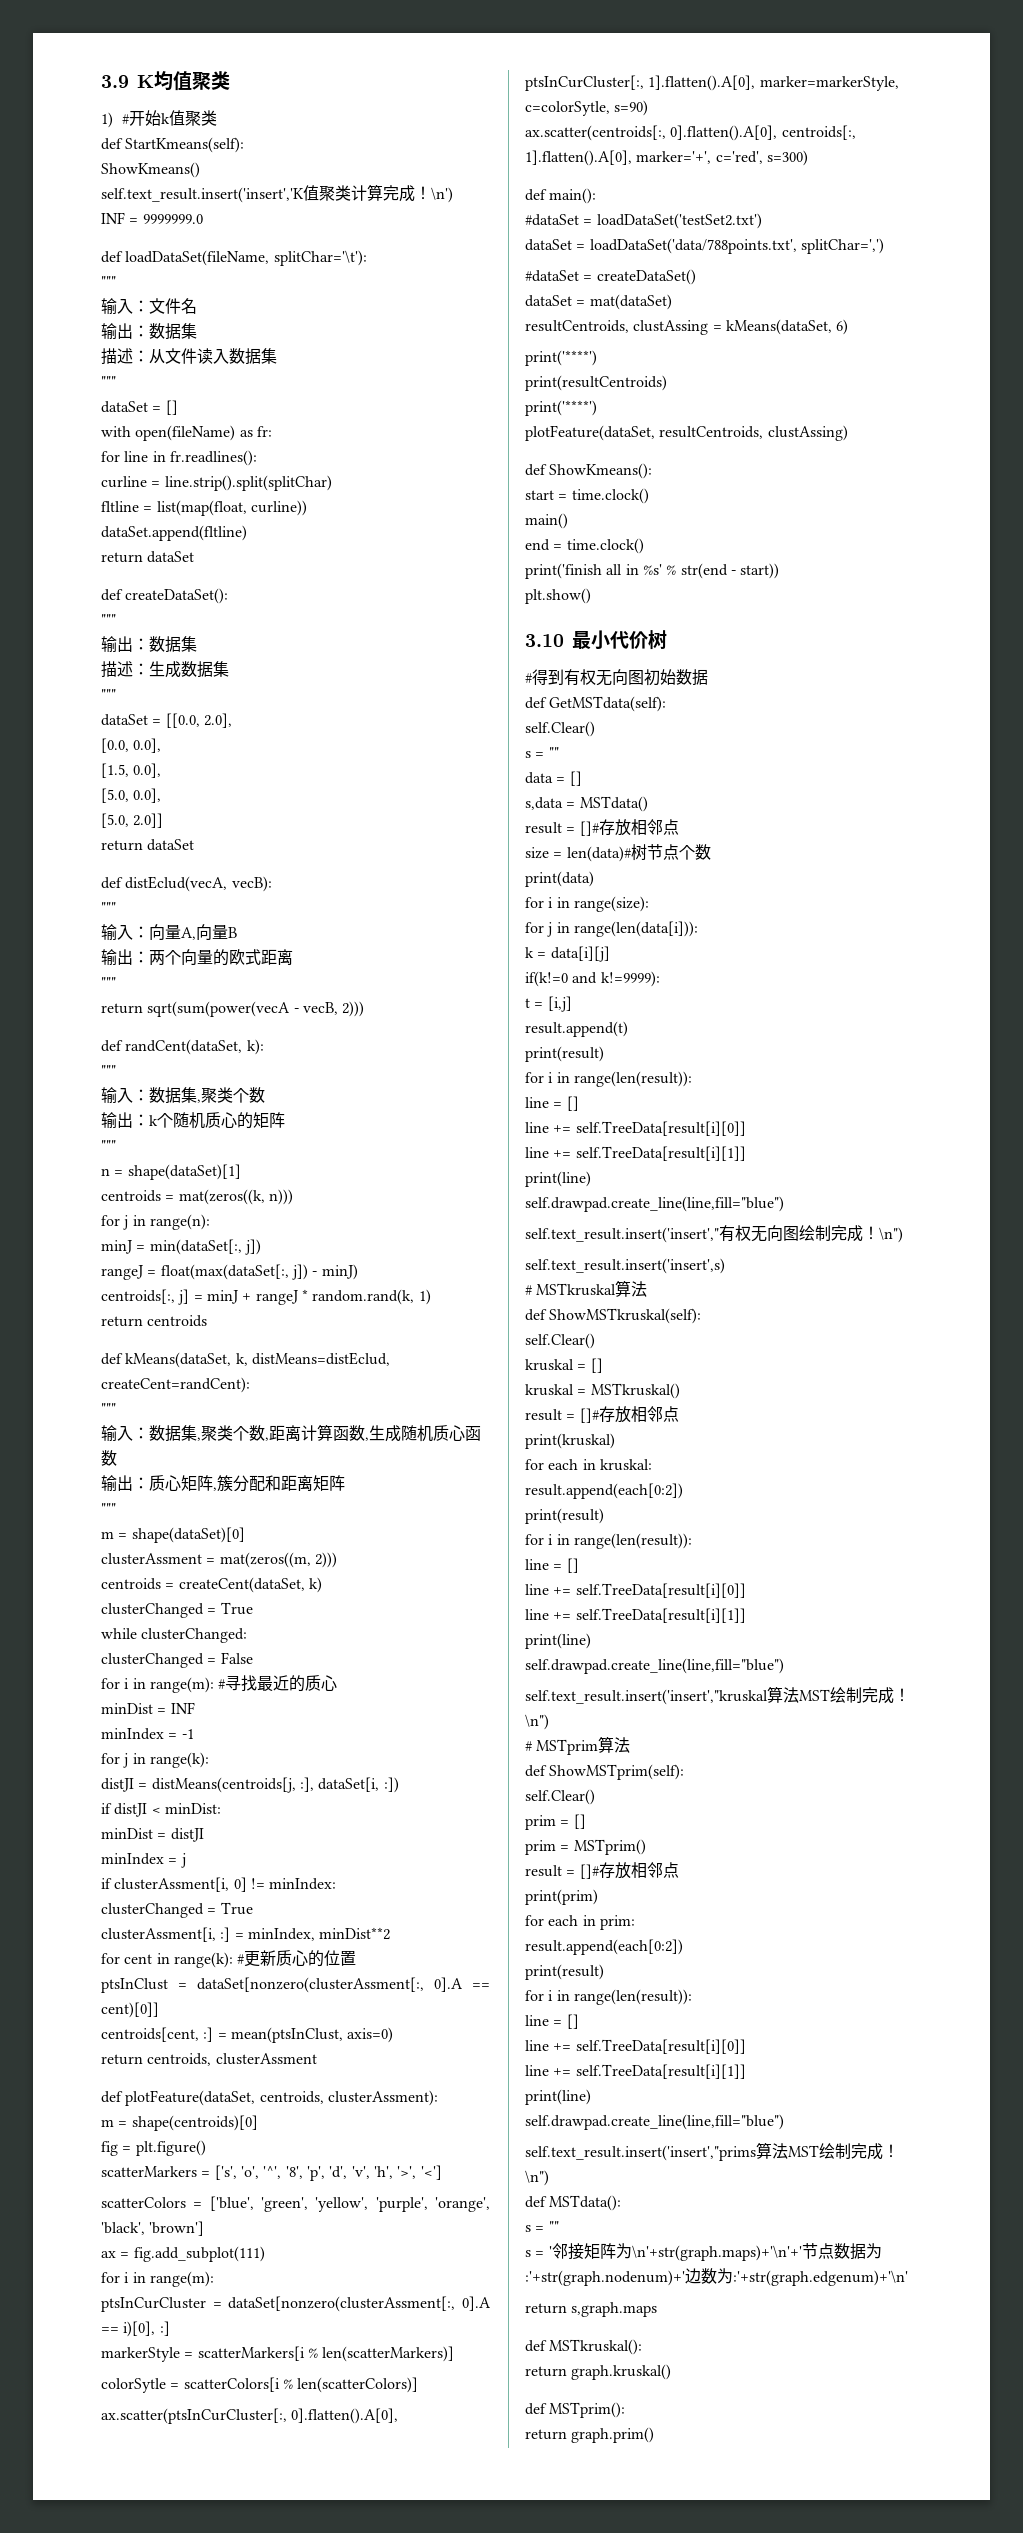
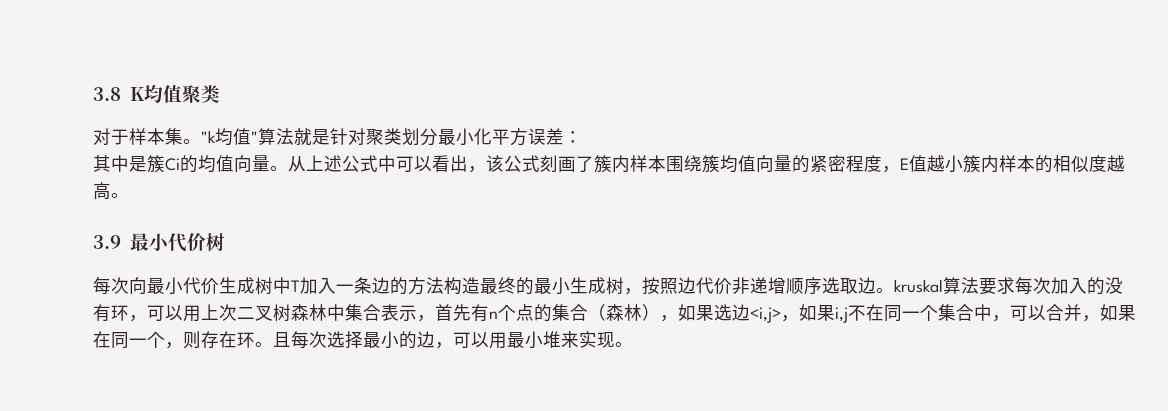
- 3.9 K均值聚类
+ 3.8 K均值聚类
- 1) #开始k值聚类
- def StartKmeans(self):
- ShowKmeans()
- self.text_result.insert('insert','K值聚类计算完成！\n')
- INF = 9999999.0
- def loadDataSet(fileName, splitChar='\t'):
- """
- 输入：文件名
- 输出：数据集
- 描述：从文件读入数据集
- """
- dataSet = []
- with open(fileName) as fr:
- for line in fr.readlines():
- curline = line.strip().split(splitChar)
- fltline = list(map(float, curline))
- dataSet.append(fltline)
- return dataSet
- def createDataSet():
- """
- 输出：数据集
- 描述：生成数据集
- """
- dataSet = [[0.0, 2.0],
- [0.0, 0.0],
- [1.5, 0.0],
- [5.0, 0.0],
- [5.0, 2.0]]
- return dataSet
- def distEclud(vecA, vecB):
- """
- 输入：向量A,向量B
- 输出：两个向量的欧式距离
- """
- return sqrt(sum(power(vecA - vecB, 2)))
- def randCent(dataSet, k):
- """
- 输入：数据集,聚类个数
- 输出：k个随机质心的矩阵
- """
- n = shape(dataSet)[1]
- centroids = mat(zeros((k, n)))
- for j in range(n):
- minJ = min(dataSet[:, j])
- rangeJ = float(max(dataSet[:, j]) - minJ)
- centroids[:, j] = minJ + rangeJ * random.rand(k, 1)
- return centroids
- def kMeans(dataSet, k, distMeans=distEclud, createCent=randCent):
- """
- 输入：数据集,聚类个数,距离计算函数,生成随机质心函数
- 输出：质心矩阵,簇分配和距离矩阵
- """
- m = shape(dataSet)[0]
- clusterAssment = mat(zeros((m, 2)))
- centroids = createCent(dataSet, k)
- clusterChanged = True
- while clusterChanged:
- clusterChanged = False
- for i in range(m): #寻找最近的质心
- minDist = INF
- minIndex = -1
- for j in range(k):
- distJI = distMeans(centroids[j, :], dataSet[i, :])
- if distJI < minDist:
- minDist = distJI
- minIndex = j
- if clusterAssment[i, 0] != minIndex:
- clusterChanged = True
- clusterAssment[i, :] = minIndex, minDist**2
- for cent in range(k): #更新质心的位置
- ptsInClust = dataSet[nonzero(clusterAssment[:, 0].A == cent)[0]]
- centroids[cent, :] = mean(ptsInClust, axis=0)
- return centroids, clusterAssment
- def plotFeature(dataSet, centroids, clusterAssment):
- m = shape(centroids)[0]
- fig = plt.figure()
- scatterMarkers = ['s', 'o', '^', '8', 'p', 'd', 'v', 'h', '>', '<']
- scatterColors = ['blue', 'green', 'yellow', 'purple', 'orange', 'black', 'brown']
- ax = fig.add_subplot(111)
- for i in range(m):
- ptsInCurCluster = dataSet[nonzero(clusterAssment[:, 0].A == i)[0], :]
- markerStyle = scatterMarkers[i % len(scatterMarkers)]
- colorSytle = scatterColors[i % len(scatterColors)]
- ax.scatter(ptsInCurCluster[:, 0].flatten().A[0], ptsInCurCluster[:, 1].flatten().A[0], marker=markerStyle, c=colorSytle, s=90)
- ax.scatter(centroids[:, 0].flatten().A[0], centroids[:, 1].flatten().A[0], marker='+', c='red', s=300)
- def main():
- #dataSet = loadDataSet('testSet2.txt')
- dataSet = loadDataSet('data/788points.txt', splitChar=',')
- #dataSet = createDataSet()
- dataSet = mat(dataSet)
- resultCentroids, clustAssing = kMeans(dataSet, 6)
- print('****')
- print(resultCentroids)
- print('****')
- plotFeature(dataSet, resultCentroids, clustAssing)
- def ShowKmeans():
- start = time.clock()
- main()
- end = time.clock()
- print('finish all in %s' % str(end - start))
- plt.show()
- 3.10最小代价树
- #得到有权无向图初始数据
- def GetMSTdata(self):
- self.Clear()
- s = ""
- data = []
- s,data = MSTdata()
- result = []#存放相邻点
- size = len(data)#树节点个数
- print(data)
- for i in range(size):
- for j in range(len(data[i])):
- k = data[i][j]
- if(k!=0 and k!=9999):
- t = [i,j]
- result.append(t)
- print(result)
- for i in range(len(result)):
- line = []
- line += self.TreeData[result[i][0]]
- line += self.TreeData[result[i][1]]
- print(line)
- self.drawpad.create_line(line,fill="blue")
- self.text_result.insert('insert',"有权无向图绘制完成！\n")
- self.text_result.insert('insert',s)
- # MSTkruskal算法
- def ShowMSTkruskal(self):
- self.Clear()
- kruskal = []
- kruskal = MSTkruskal()
- result = []#存放相邻点
- print(kruskal)
- for each in kruskal:
- result.append(each[0:2])
- print(result)
- for i in range(len(result)):
- line = []
- line += self.TreeData[result[i][0]]
- line += self.TreeData[result[i][1]]
- print(line)
- self.drawpad.create_line(line,fill="blue")
- self.text_result.insert('insert',"kruskal算法MST绘制完成！\n")
- # MSTprim算法
- def ShowMSTprim(self):
- self.Clear()
- prim = []
- prim = MSTprim()
- result = []#存放相邻点
- print(prim)
- for each in prim:
- result.append(each[0:2])
- print(result)
- for i in range(len(result)):
- line = []
- line += self.TreeData[result[i][0]]
- line += self.TreeData[result[i][1]]
- print(line)
- self.drawpad.create_line(line,fill="blue")
- self.text_result.insert('insert',"prims算法MST绘制完成！\n")
- def MSTdata():
- s = ""
- s = '邻接矩阵为\n'+str(graph.maps)+'\n'+'节点数据为:'+str(graph.nodenum)+'边数为:'+str(graph.edgenum)+'\n'
- return s,graph.maps
- def MSTkruskal():
- return graph.kruskal()
- def MSTprim():
- return graph.prim()
+ 对于样本集。"k均值"算法就是针对聚类划分最小化平方误差：
+ 其中是簇Ci的均值向量。从上述公式中可以看出，该公式刻画了簇内样本围绕簇均值向量的紧密程度，E值越小簇内样本的相似度越高。
+ 3.9最小代价树
+ 每次向最小代价生成树中T加入一条边的方法构造最终的最小生成树，按照边代价非递增顺序选取边。kruskal算法要求每次加入的没有环，可以用上次二叉树森林中集合表示，首先有n个点的集合（森林），如果选边<i,j>，如果i,j不在同一个集合中，可以合并，如果在同一个，则存在环。且每次选择最小的边，可以用最小堆来实现。

